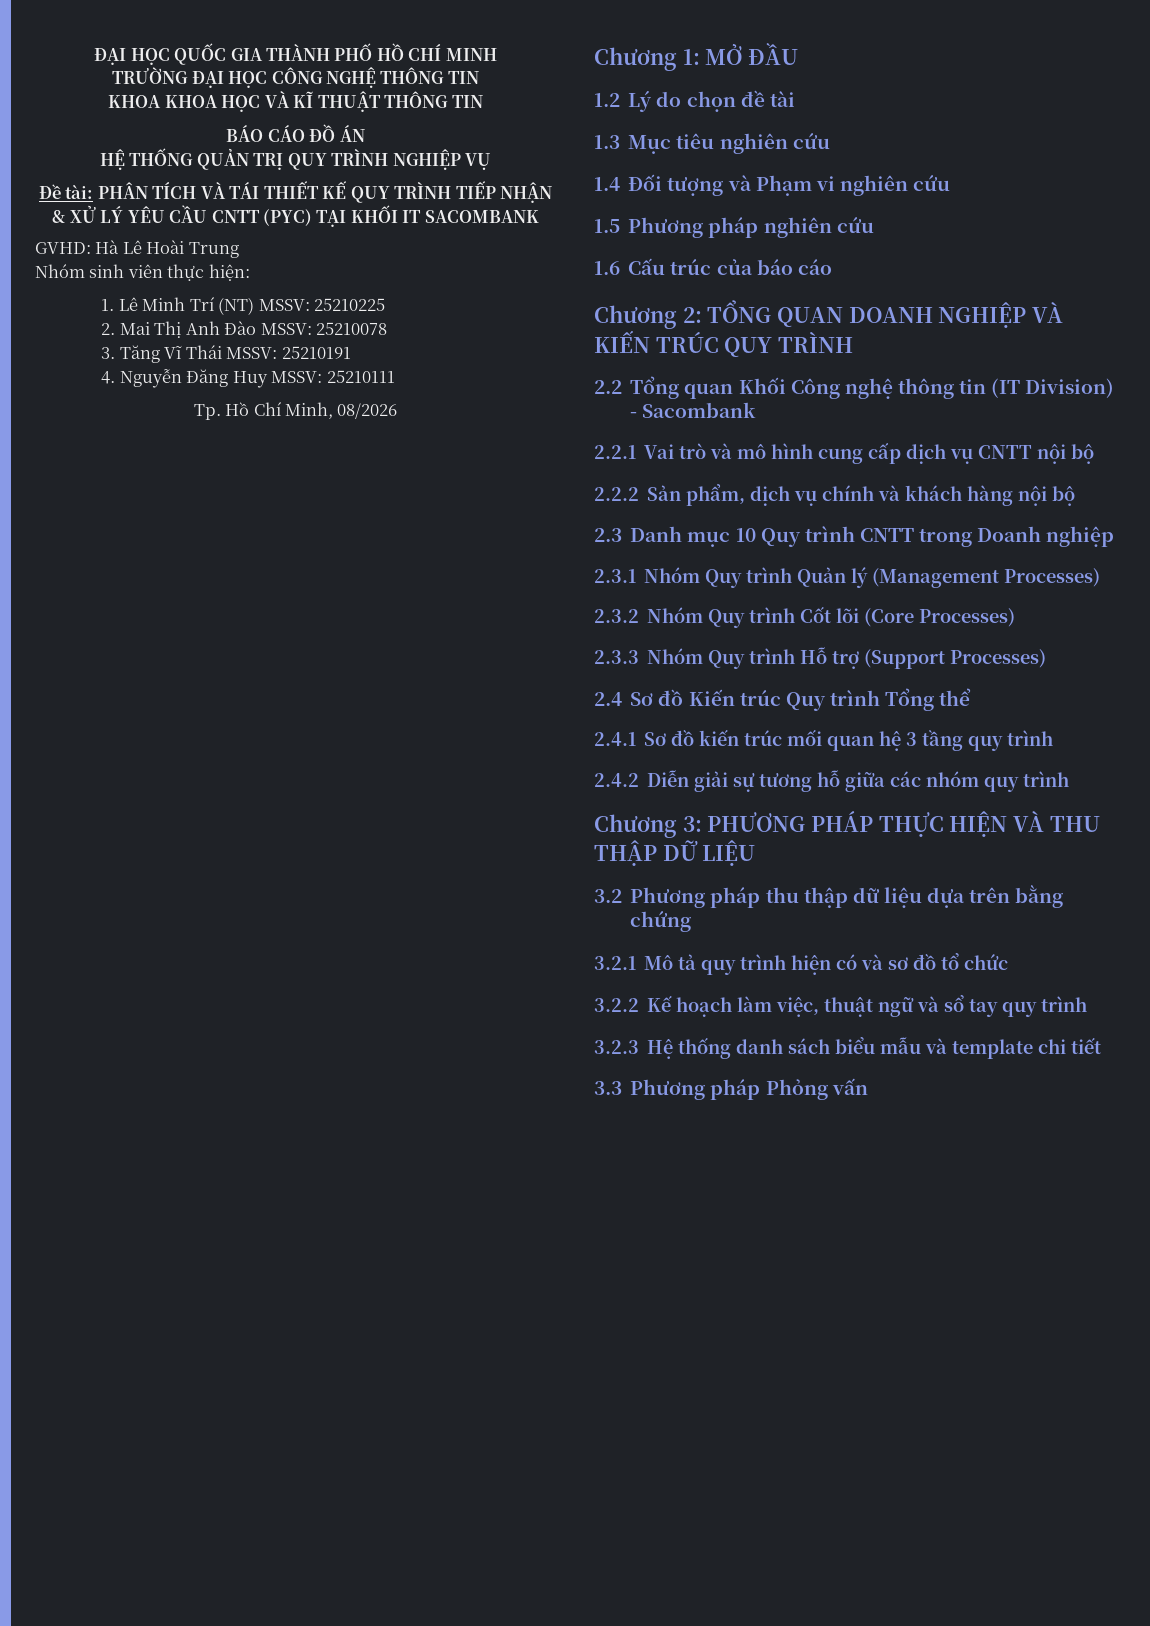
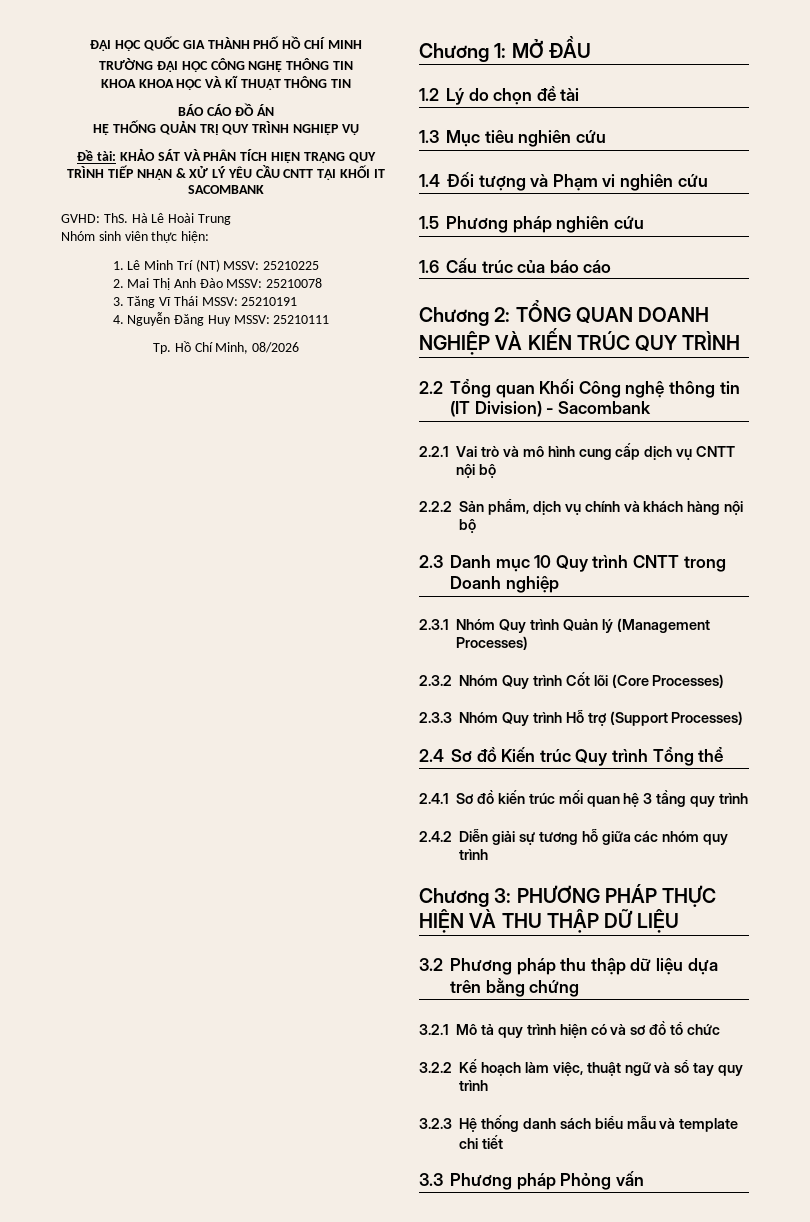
- Đề tài: PHÂN TÍCH VÀ TÁI THIẾT KẾ QUY TRÌNH TIẾP NHẬN & XỬ LÝ YÊU CẦU CNTT (PYC) TẠI KHỐI IT SACOMBANK
+ Đề tài: KHẢO SÁT VÀ PHÂN TÍCH HIỆN TRẠNG QUY TRÌNH TIẾP NHẬN & XỬ LÝ YÊU CẦU CNTT TẠI KHỐI IT SACOMBANK
- GVHD: Hà Lê Hoài Trung
+ GVHD: ThS. Hà Lê Hoài Trung

